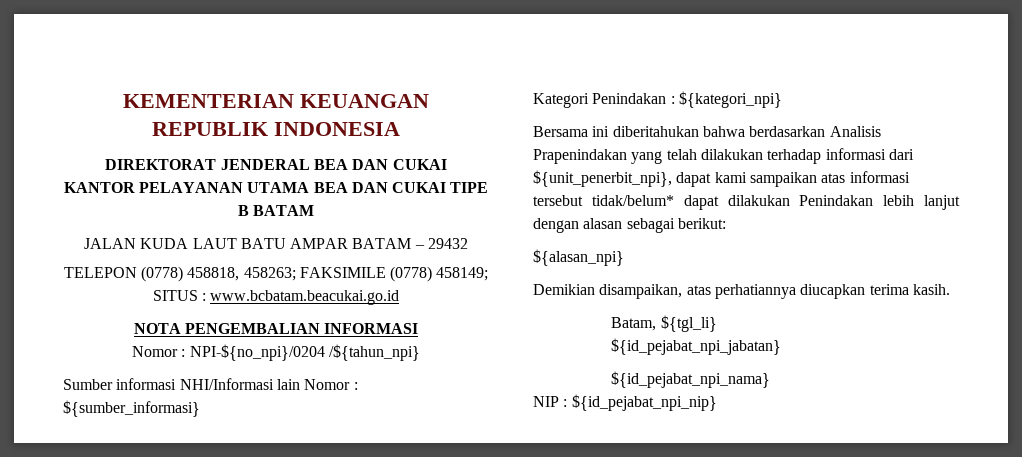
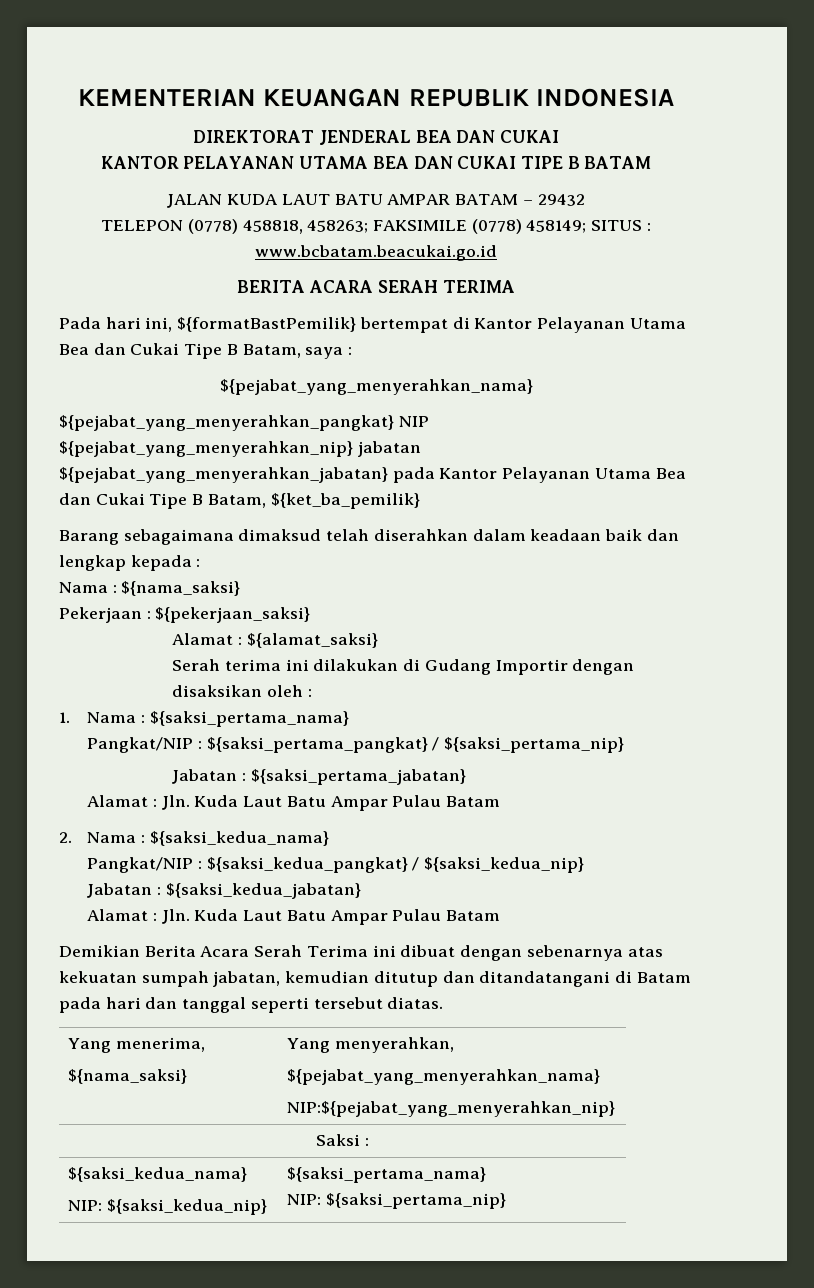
- NOTA PENGEMBALIAN INFORMASI
- Nomor : NPI-${no_npi}/0204 /${tahun_npi}
- Sumber informasi NHI/Informasi lain Nomor : ${sumber_informasi}
- Kategori Penindakan : ${kategori_npi}
- Bersama ini diberitahukan bahwa berdasarkan Analisis Prapenindakan yang telah dilakukan terhadap informasi dari ${unit_penerbit_npi}, dapat kami sampaikan atas informasi tersebut tidak/belum* dapat dilakukan Penindakan lebih lanjut dengan alasan sebagai berikut:
- ${alasan_npi}
- Demikian disampaikan, atas perhatiannya diucapkan terima kasih.
- Batam, ${tgl_li}
- ${id_pejabat_npi_jabatan}
- ${id_pejabat_npi_nama}
- NIP : ${id_pejabat_npi_nip}
+ BERITA ACARA SERAH TERIMA
+ Pada hari ini, ${formatBastPemilik} bertempat di Kantor Pelayanan Utama Bea dan Cukai Tipe B Batam, saya :
+ ${pejabat_yang_menyerahkan_nama}
+ ${pejabat_yang_menyerahkan_pangkat} NIP ${pejabat_yang_menyerahkan_nip} jabatan ${pejabat_yang_menyerahkan_jabatan} pada Kantor Pelayanan Utama Bea dan Cukai Tipe B Batam, ${ket_ba_pemilik}
+ Barang sebagaimana dimaksud telah diserahkan dalam keadaan baik dan lengkap kepada :
+ Nama : ${nama_saksi}
+ Pekerjaan : ${pekerjaan_saksi}
+ Alamat : ${alamat_saksi}
+ Serah terima ini dilakukan di Gudang Importir dengan disaksikan oleh :
+ 1. Nama : ${saksi_pertama_nama}
+ Pangkat/NIP : ${saksi_pertama_pangkat} / ${saksi_pertama_nip}
+ Jabatan : ${saksi_pertama_jabatan}
+ Alamat : Jln. Kuda Laut Batu Ampar Pulau Batam
+ 2. Nama : ${saksi_kedua_nama}
+ Pangkat/NIP : ${saksi_kedua_pangkat} / ${saksi_kedua_nip}
+ Jabatan : ${saksi_kedua_jabatan}
+ Alamat : Jln. Kuda Laut Batu Ampar Pulau Batam
+ Demikian Berita Acara Serah Terima ini dibuat dengan sebenarnya atas kekuatan sumpah jabatan, kemudian ditutup dan ditandatangani di Batam pada hari dan tanggal seperti tersebut diatas.
+ Yang menerima,
+ ${nama_saksi} | Yang menyerahkan,
+ ${pejabat_yang_menyerahkan_nama}
+ NIP:${pejabat_yang_menyerahkan_nip}
+ Saksi :
+ ${saksi_kedua_nama}
+ NIP: ${saksi_kedua_nip} | ${saksi_pertama_nama}
+ NIP: ${saksi_pertama_nip}

